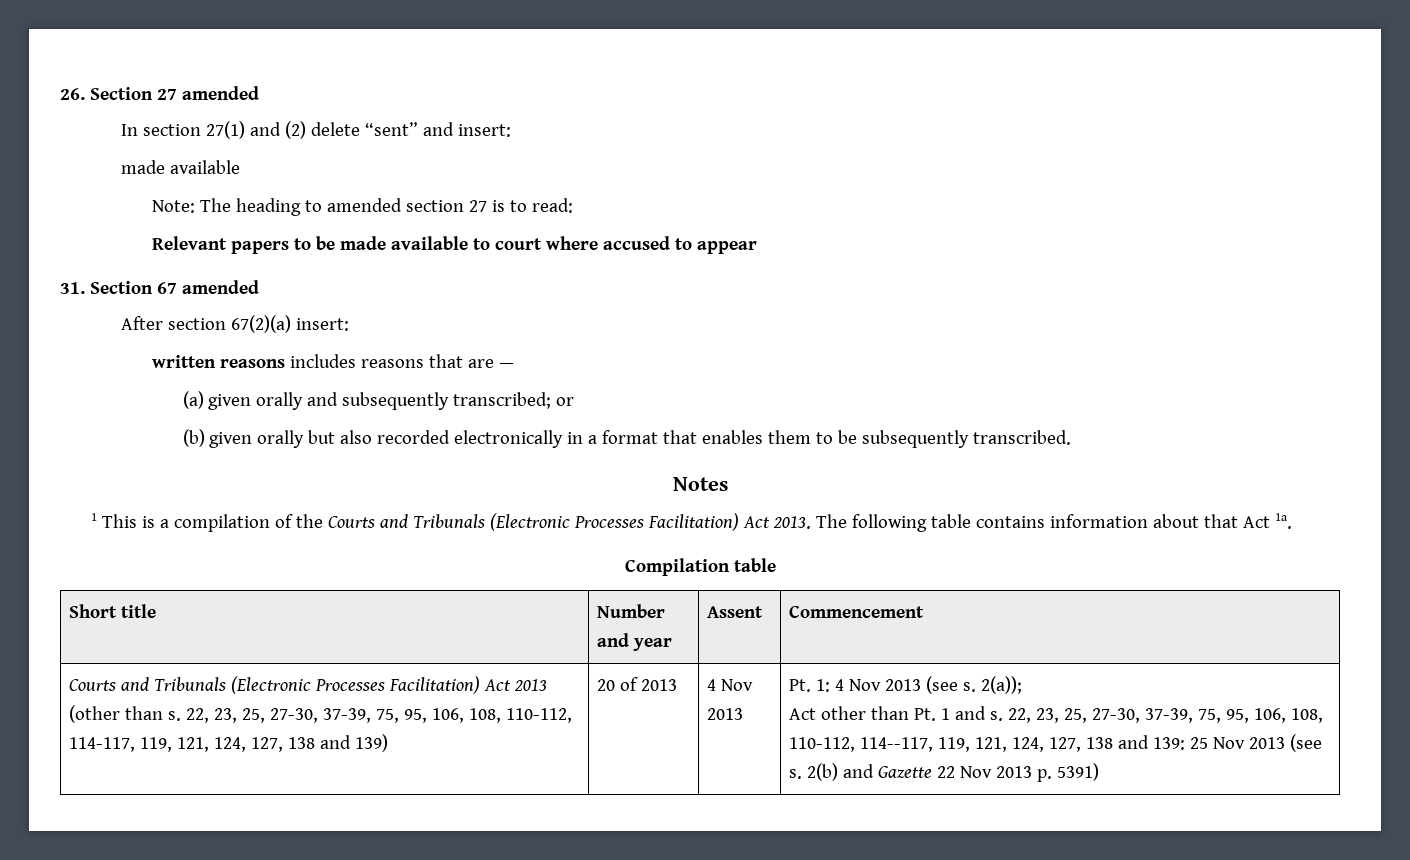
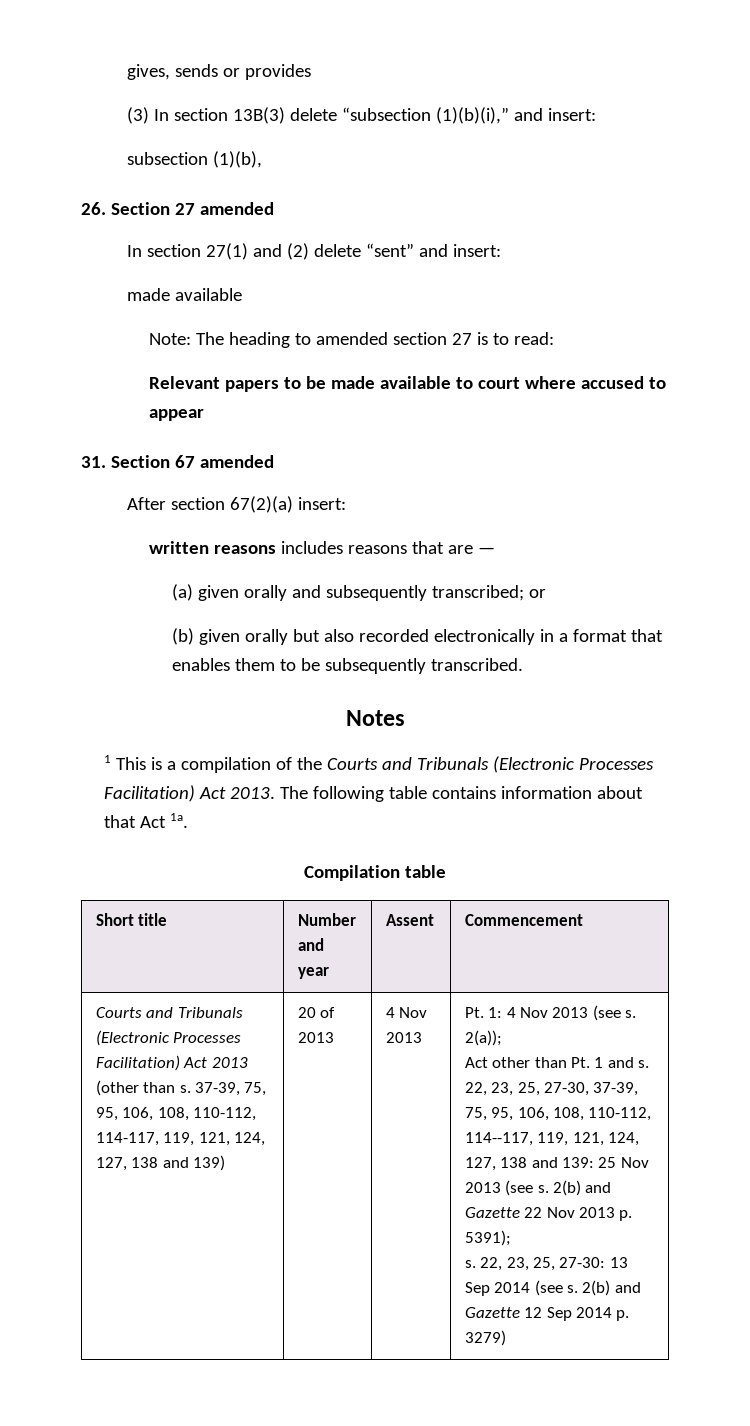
+ gives, sends or provides
+ (3) In section 13B(3) delete “subsection (1)(b)(i),” and insert:
+ subsection (1)(b),
- 22, 23, 25, 27-30, 37-39, 75, 95, 106, 108, 110-112, 114-117, 119, 121, 124, 127, 138 and 139)
+ 37-39, 75, 95, 106, 108, 110-112, 114-117, 119, 121, 124, 127, 138 and 139)
- 2(b) and Gazette 22 Nov 2013 p. 5391)
+ 2(b) and Gazette 22 Nov 2013 p. 5391);
+ s. 22, 23, 25, 27-30: 13 Sep 2014 (see s. 2(b) and Gazette 12 Sep 2014 p. 3279)

